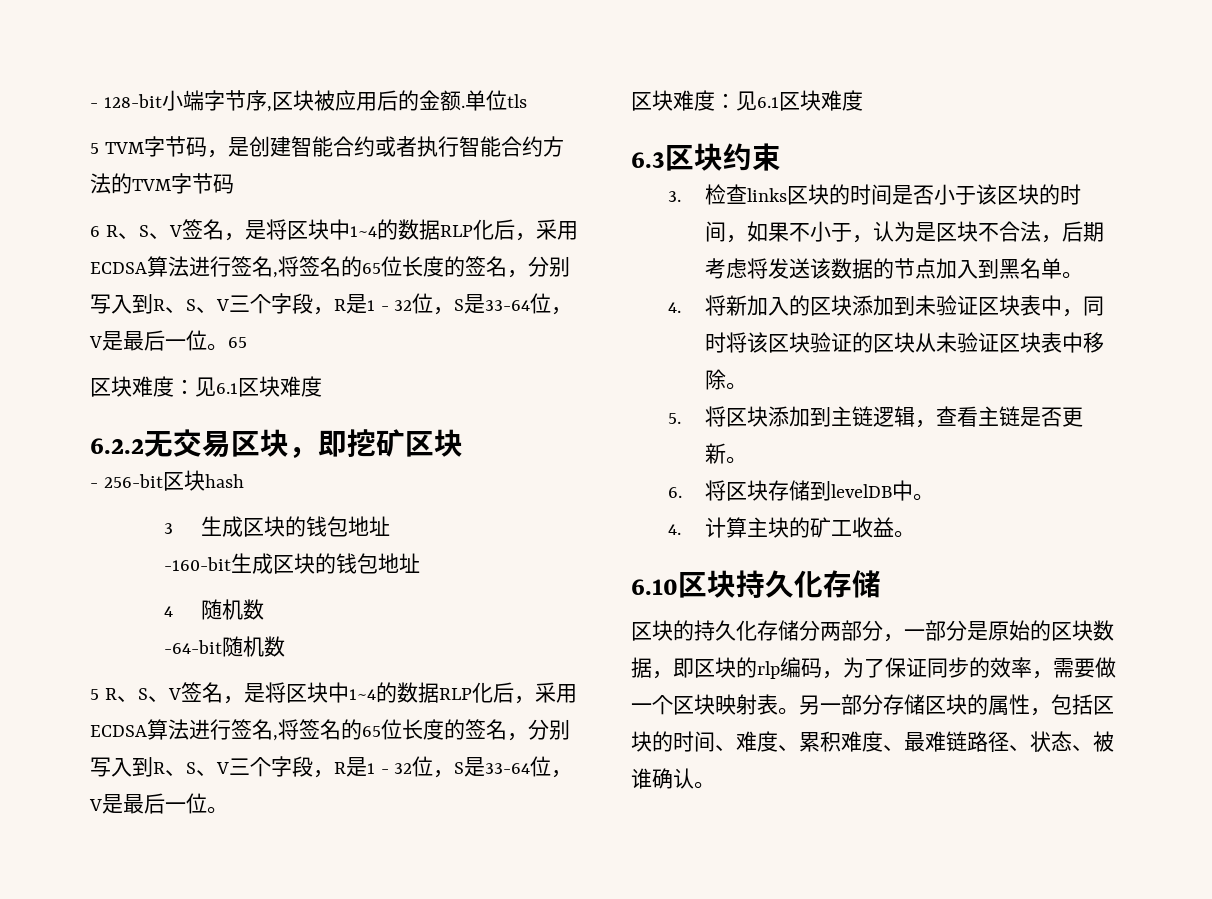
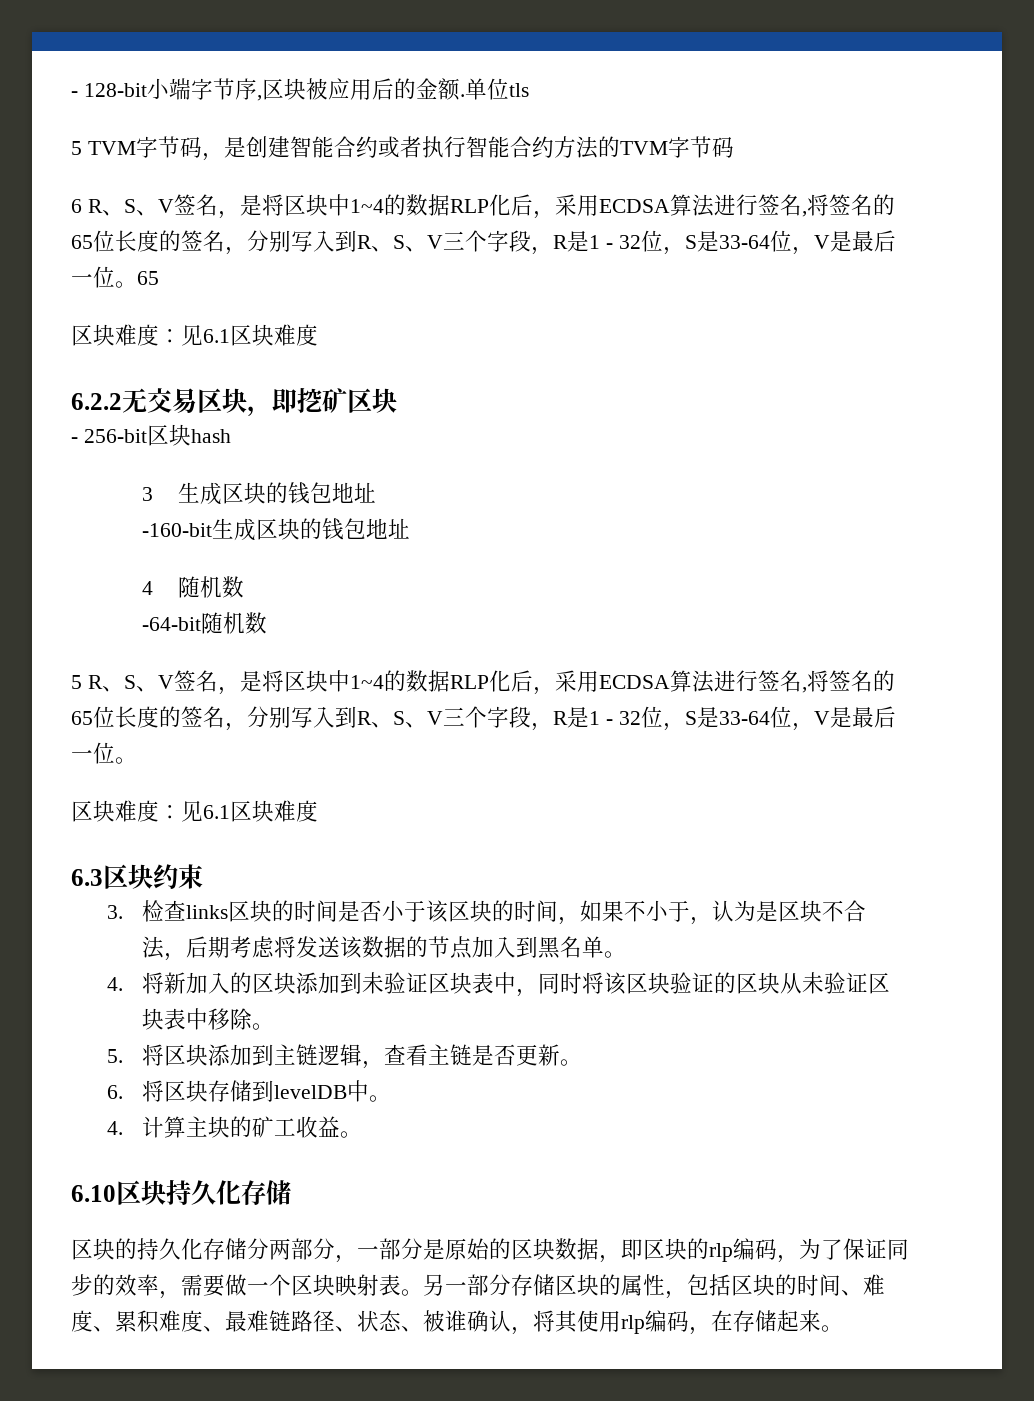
- 另一部分存储区块的属性，包括区块的时间、难度、累积难度、最难链路径、状态、被谁确认。
+ 另一部分存储区块的属性，包括区块的时间、难度、累积难度、最难链路径、状态、被谁确认，将其使用rlp编码，在存储起来。

